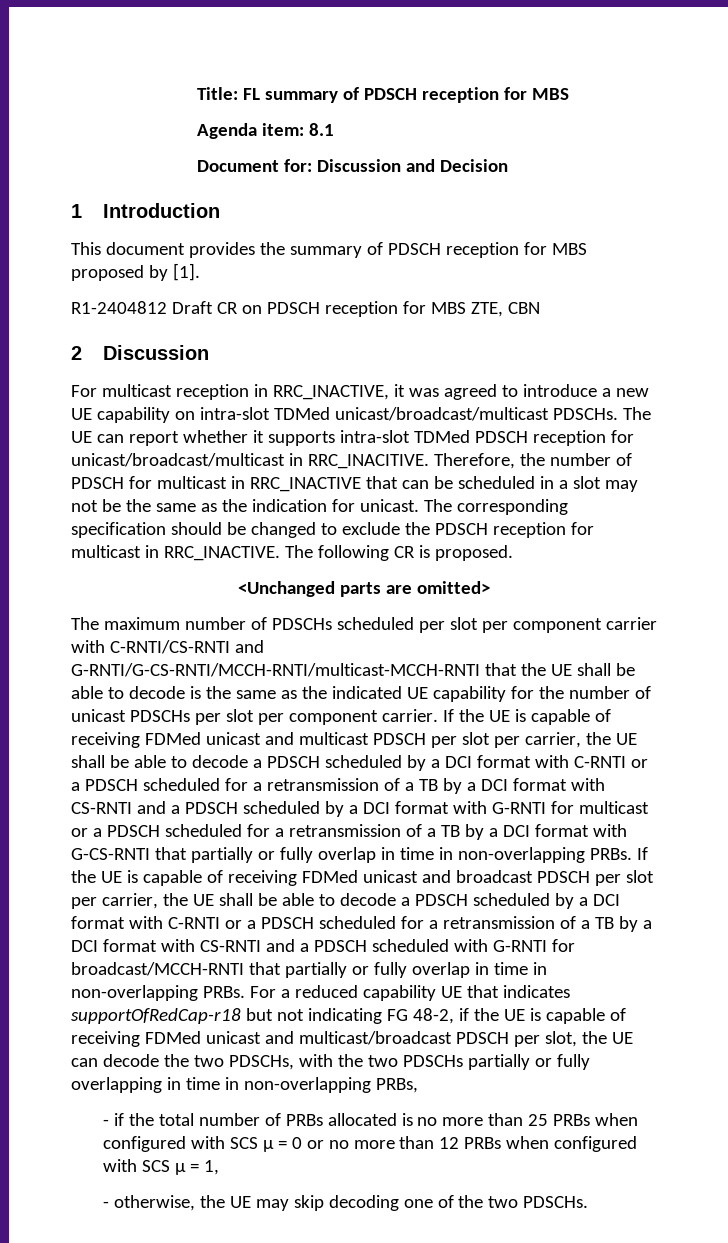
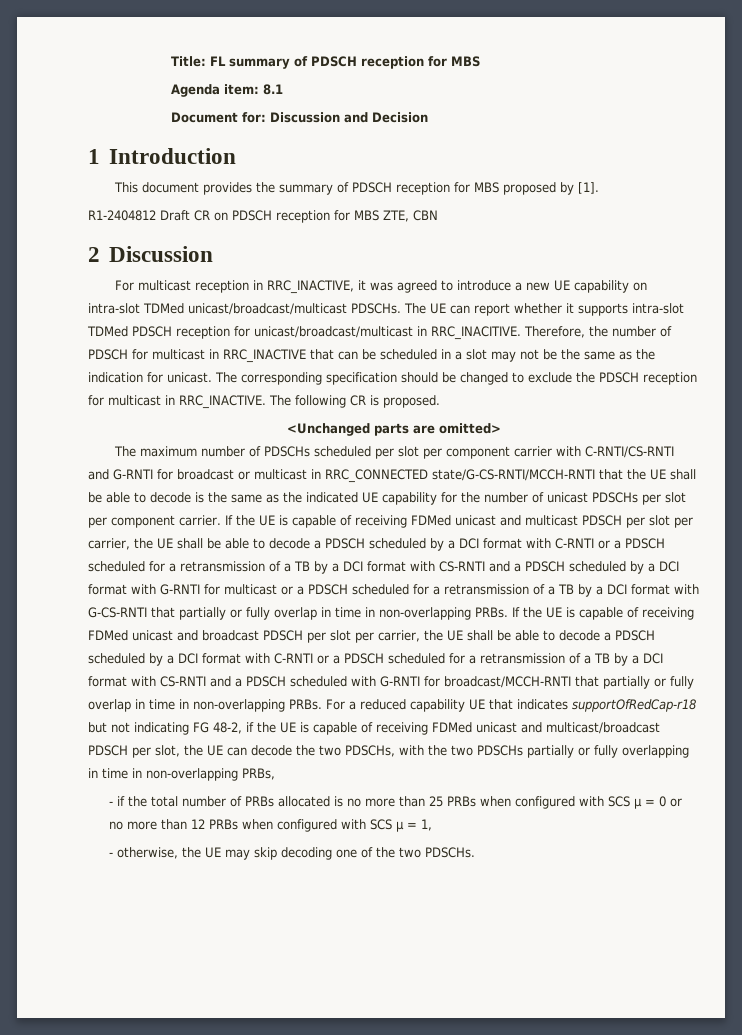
- The maximum number of PDSCHs scheduled per slot per component carrier with C-RNTI/CS-RNTI and G-RNTI/G-CS-RNTI/MCCH-RNTI/multicast-MCCH-RNTI that the UE shall be able to decode is the same as the indicated UE capability for the number of unicast PDSCHs per slot per component carrier.
+ The maximum number of PDSCHs scheduled per slot per component carrier with C-RNTI/CS-RNTI and G-RNTI for broadcast or multicast in RRC_CONNECTED state/G-CS-RNTI/MCCH-RNTI that the UE shall be able to decode is the same as the indicated UE capability for the number of unicast PDSCHs per slot per component carrier.

